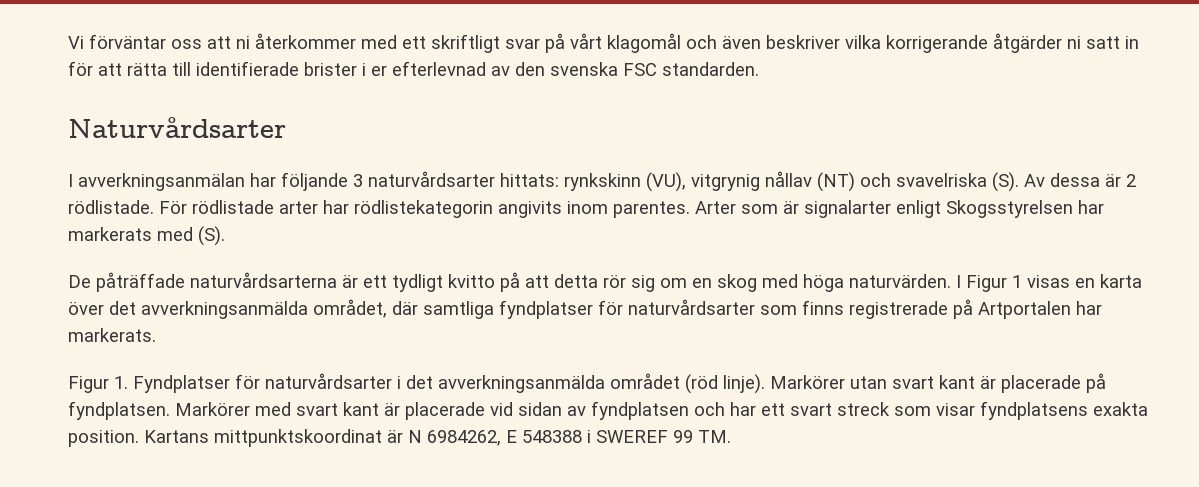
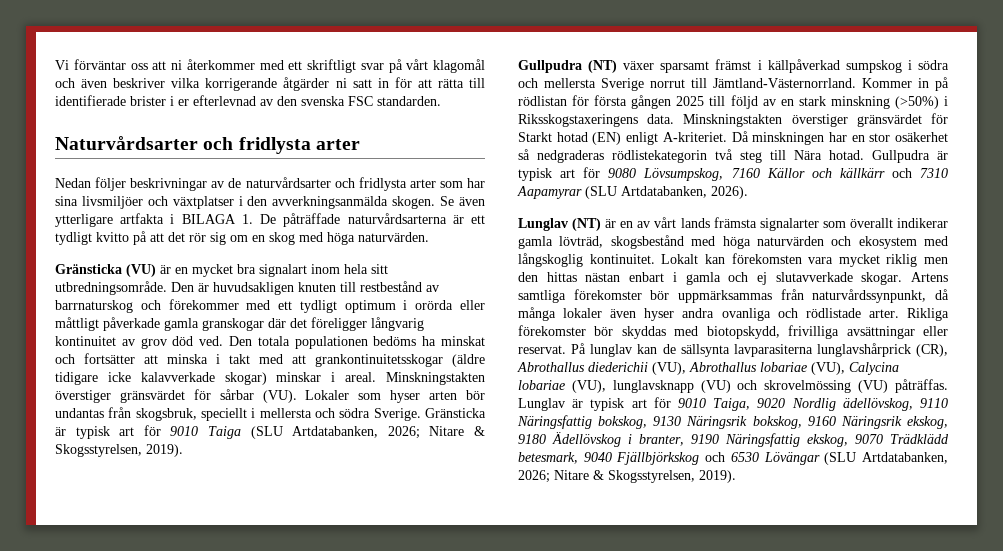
- Naturvårdsarter
- I avverkningsanmälan har följande 3 naturvårdsarter hittats: rynkskinn (VU), vitgrynig nållav (NT) och svavelriska (S). Av dessa är 2 rödlistade. För rödlistade arter har rödlistekategorin angivits inom parentes. Arter som är signalarter enligt Skogsstyrelsen har markerats med (S).
- De påträffade naturvårdsarterna är ett tydligt kvitto på att detta rör sig om en skog med höga naturvärden. I Figur 1 visas en karta över det avverkningsanmälda området, där samtliga fyndplatser för naturvårdsarter som finns registrerade på Artportalen har markerats.
- Figur 1. Fyndplatser för naturvårdsarter i det avverkningsanmälda området (röd linje). Markörer utan svart kant är placerade på fyndplatsen. Markörer med svart kant är placerade vid sidan av fyndplatsen och har ett svart streck som visar fyndplatsens exakta position. Kartans mittpunktskoordinat är N 6984262, E 548388 i SWEREF 99 TM.
+ Naturvårdsarter och fridlysta arter
+ Nedan följer beskrivningar av de naturvårdsarter och fridlysta arter som har sina livsmiljöer och växtplatser i den avverkningsanmälda skogen. Se även ytterligare artfakta i BILAGA 1. De påträffade naturvårdsarterna är ett tydligt kvitto på att det rör sig om en skog med höga naturvärden.
+ Gränsticka (VU) är en mycket bra signalart inom hela sitt utbredningsområde. Den är huvudsakligen knuten till restbestånd av barrnaturskog och förekommer med ett tydligt optimum i orörda eller måttligt påverkade gamla granskogar där det föreligger långvarig kontinuitet av grov död ved. Den totala populationen bedöms ha minskat och fortsätter att minska i takt med att grankontinuitetsskogar (äldre tidigare icke kalavverkade skogar) minskar i areal. Minskningstakten överstiger gränsvärdet för sårbar (VU). Lokaler som hyser arten bör undantas från skogsbruk, speciellt i mellersta och södra Sverige. Gränsticka är typisk art för 9010 Taiga (SLU Artdatabanken, 2026; Nitare & Skogsstyrelsen, 2019).
+ Gullpudra (NT) växer sparsamt främst i källpåverkad sumpskog i södra och mellersta Sverige norrut till Jämtland-Västernorrland. Kommer in på rödlistan för första gången 2025 till följd av en stark minskning (>50%) i Riksskogstaxeringens data. Minskningstakten överstiger gränsvärdet för Starkt hotad (EN) enligt A-kriteriet. Då minskningen har en stor osäkerhet så nedgraderas rödlistekategorin två steg till Nära hotad. Gullpudra är typisk art för 9080 Lövsumpskog, 7160 Källor och källkärr och 7310 Aapamyrar (SLU Artdatabanken, 2026).
+ Lunglav (NT) är en av vårt lands främsta signalarter som överallt indikerar gamla lövträd, skogsbestånd med höga naturvärden och ekosystem med långskoglig kontinuitet. Lokalt kan förekomsten vara mycket riklig men den hittas nästan enbart i gamla och ej slutavverkade skogar. Artens samtliga förekomster bör uppmärksammas från naturvårdssynpunkt, då många lokaler även hyser andra ovanliga och rödlistade arter. Rikliga förekomster bör skyddas med biotopskydd, frivilliga avsättningar eller reservat. På lunglav kan de sällsynta lavparasiterna lunglavshårprick (CR), Abrothallus diederichii (VU), Abrothallus lobariae (VU), Calycina lobariae (VU), lunglavsknapp (VU) och skrovelmössing (VU) påträffas. Lunglav är typisk art för 9010 Taiga, 9020 Nordlig ädellövskog, 9110 Näringsfattig bokskog, 9130 Näringsrik bokskog, 9160 Näringsrik ekskog, 9180 Ädellövskog i branter, 9190 Näringsfattig ekskog, 9070 Trädklädd betesmark, 9040 Fjällbjörkskog och 6530 Lövängar (SLU Artdatabanken, 2026; Nitare & Skogsstyrelsen, 2019).

